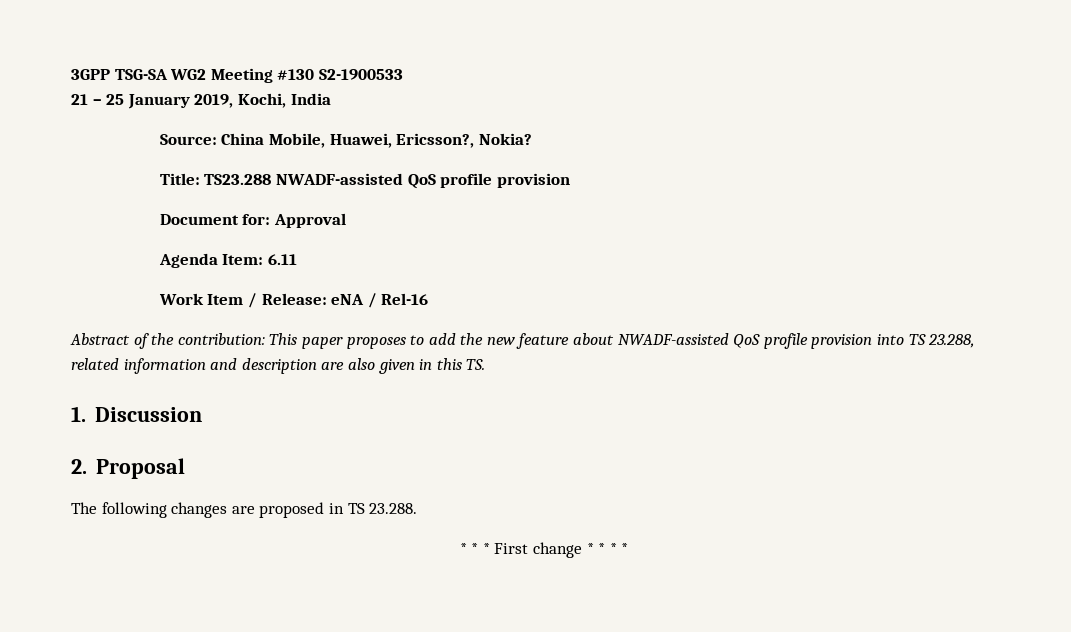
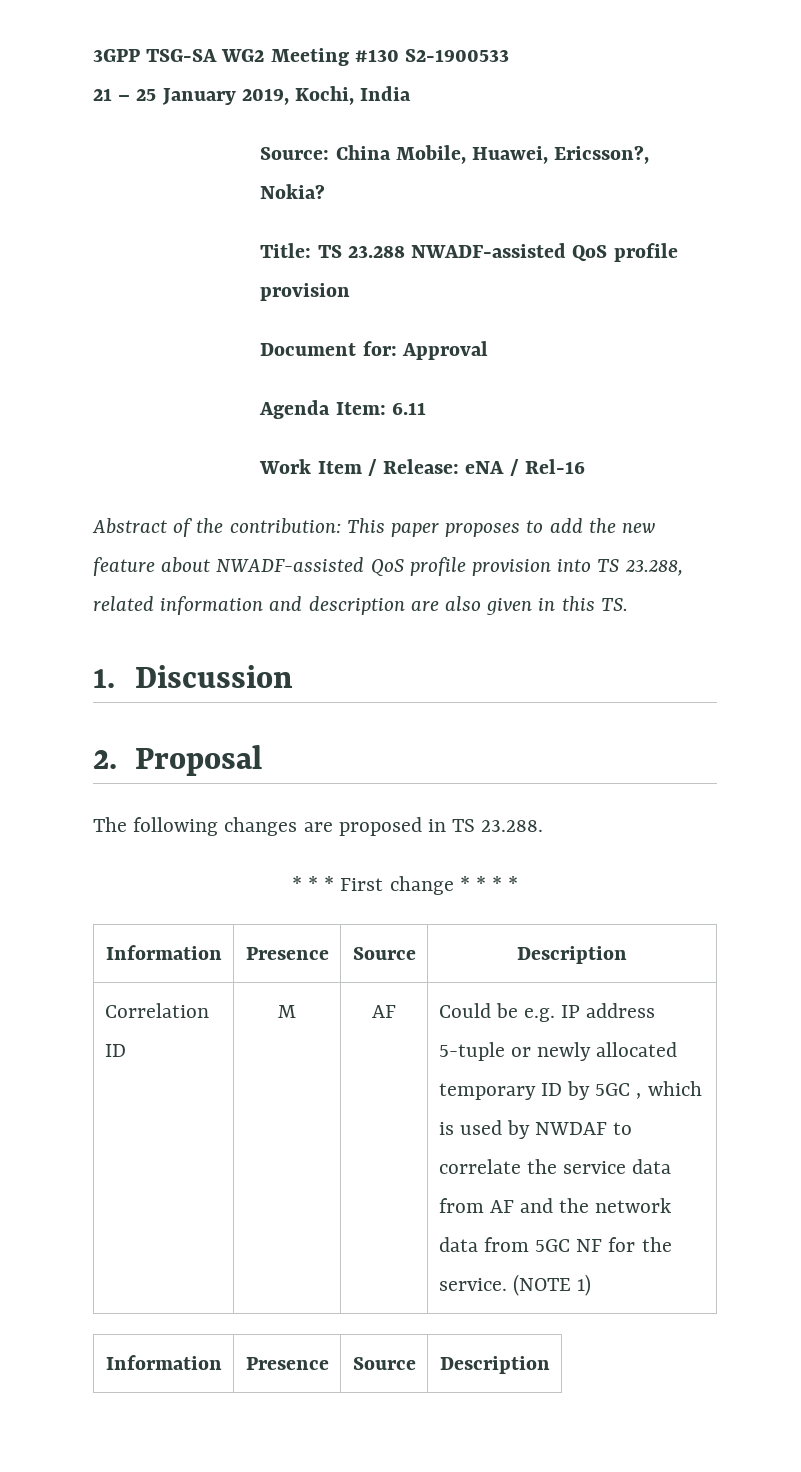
- Title: TS23.288 NWADF-assisted QoS profile provision
+ Title: TS 23.288 NWADF-assisted QoS profile provision
  * * * First change * * * *
+ Information | Presence | Source | Description
+ Correlation ID | M | AF | Could be e.g. IP address 5-tuple or newly allocated temporary ID by 5GC , which is used by NWDAF to correlate the service data from AF and the network data from 5GC NF for the service. (NOTE 1)
+ Information | Presence | Source | Description

